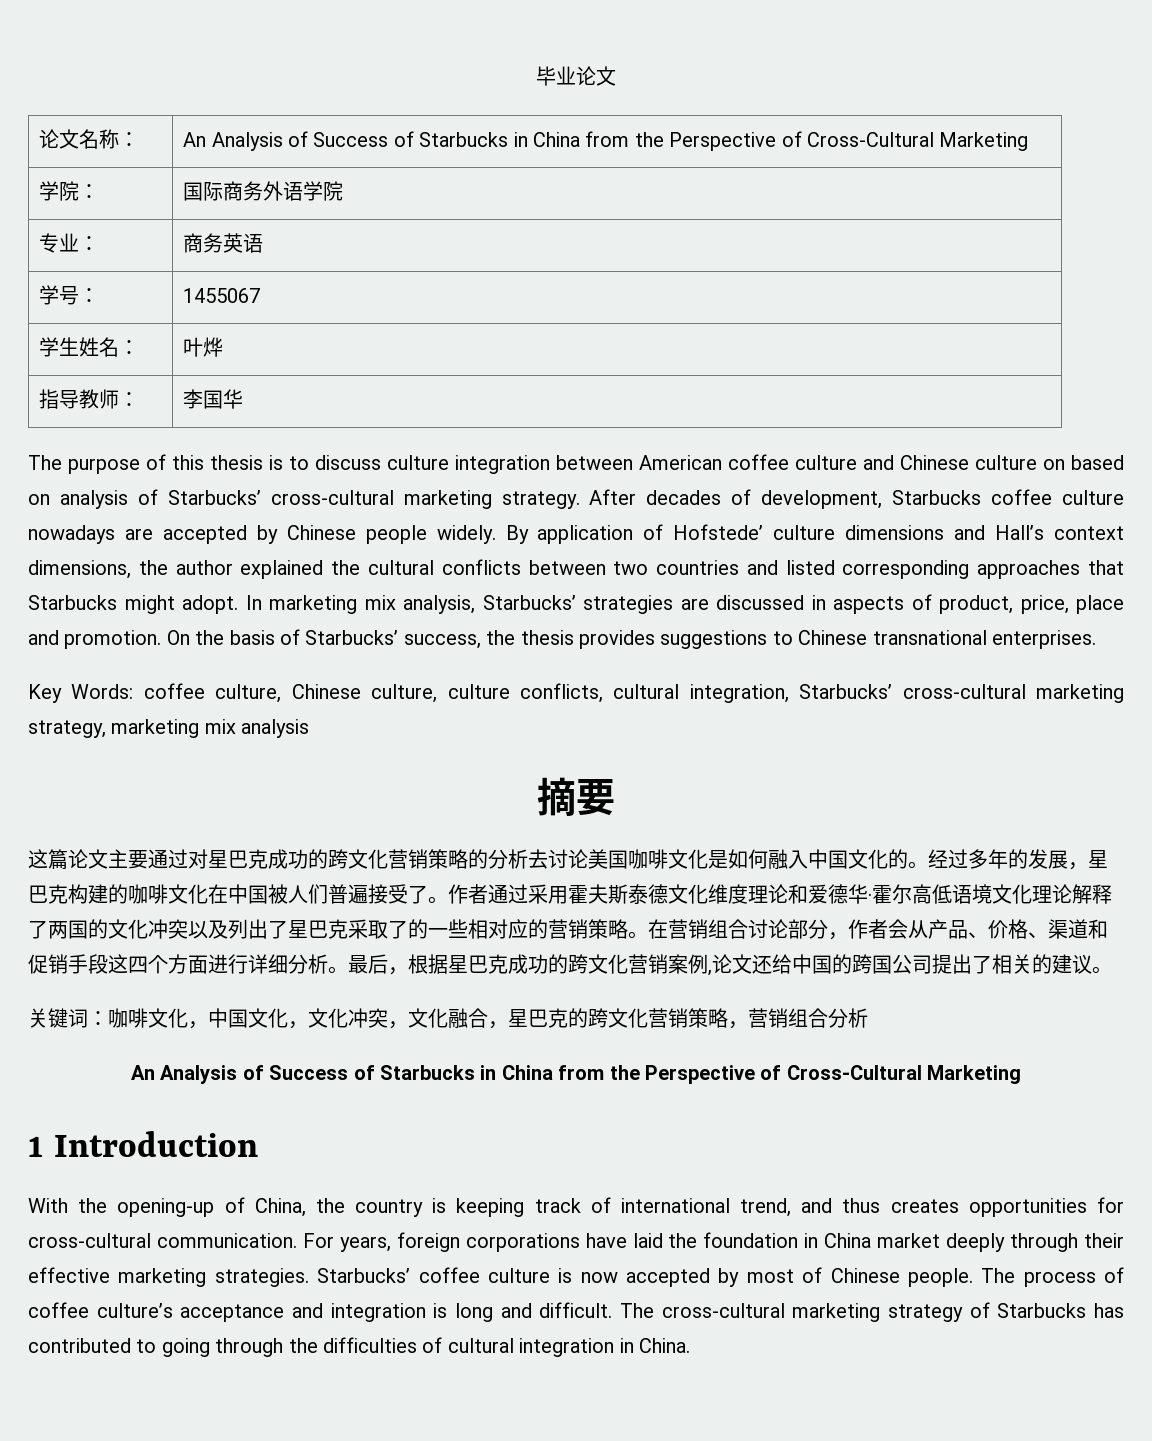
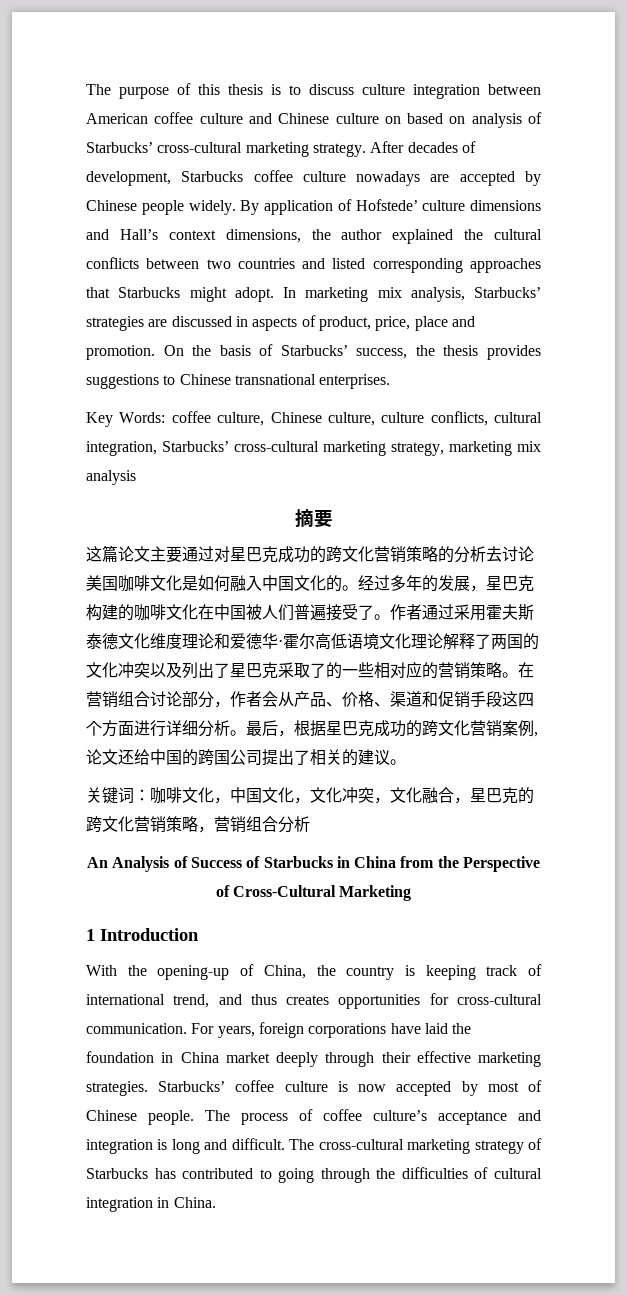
- 毕业论文
- 论文名称： | An Analysis of Success of Starbucks in China from the Perspective of Cross-Cultural Marketing
- 学院： | 国际商务外语学院
- 专业： | 商务英语
- 学号： | 1455067
- 学生姓名： | 叶烨
- 指导教师： | 李国华

